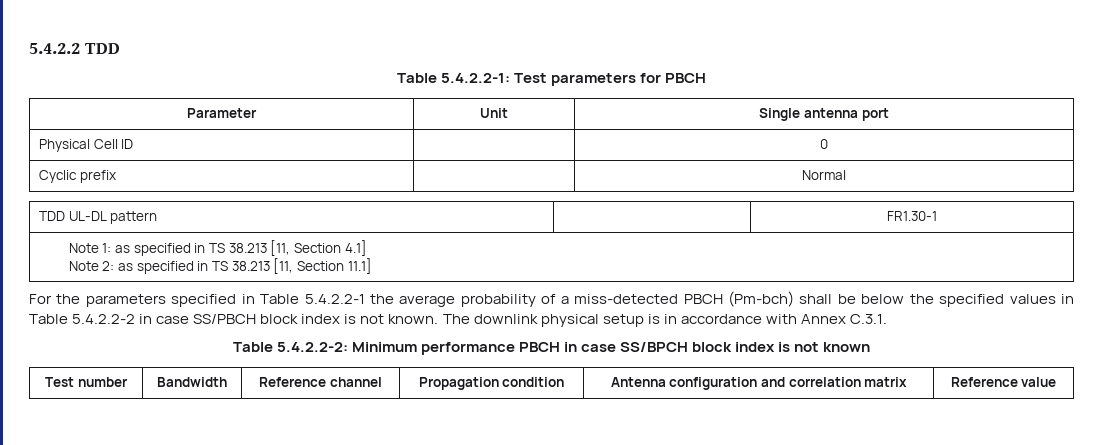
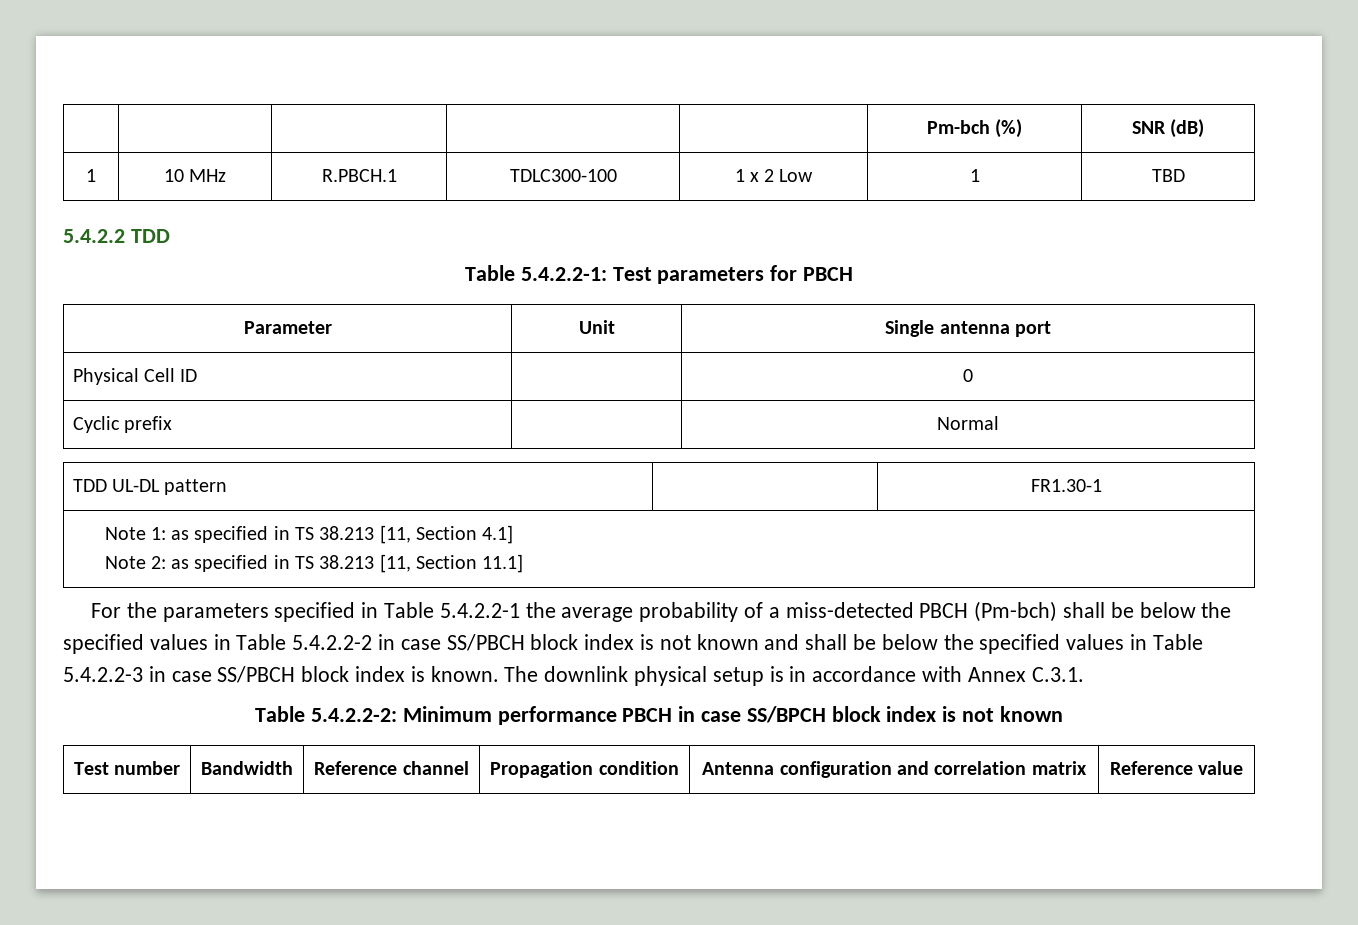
+ | | | | | Pm-bch (%) | SNR (dB)
+ 1 | 10 MHz | R.PBCH.1 | TDLC300-100 | 1 x 2 Low | 1 | TBD
- For the parameters specified in Table 5.4.2.2-1 the average probability of a miss-detected PBCH (Pm-bch) shall be below the specified values in Table 5.4.2.2-2 in case SS/PBCH block index is not known.
+ For the parameters specified in Table 5.4.2.2-1 the average probability of a miss-detected PBCH (Pm-bch) shall be below the specified values in Table 5.4.2.2-2 in case SS/PBCH block index is not known and shall be below the specified values in Table 5.4.2.2-3 in case SS/PBCH block index is known.

